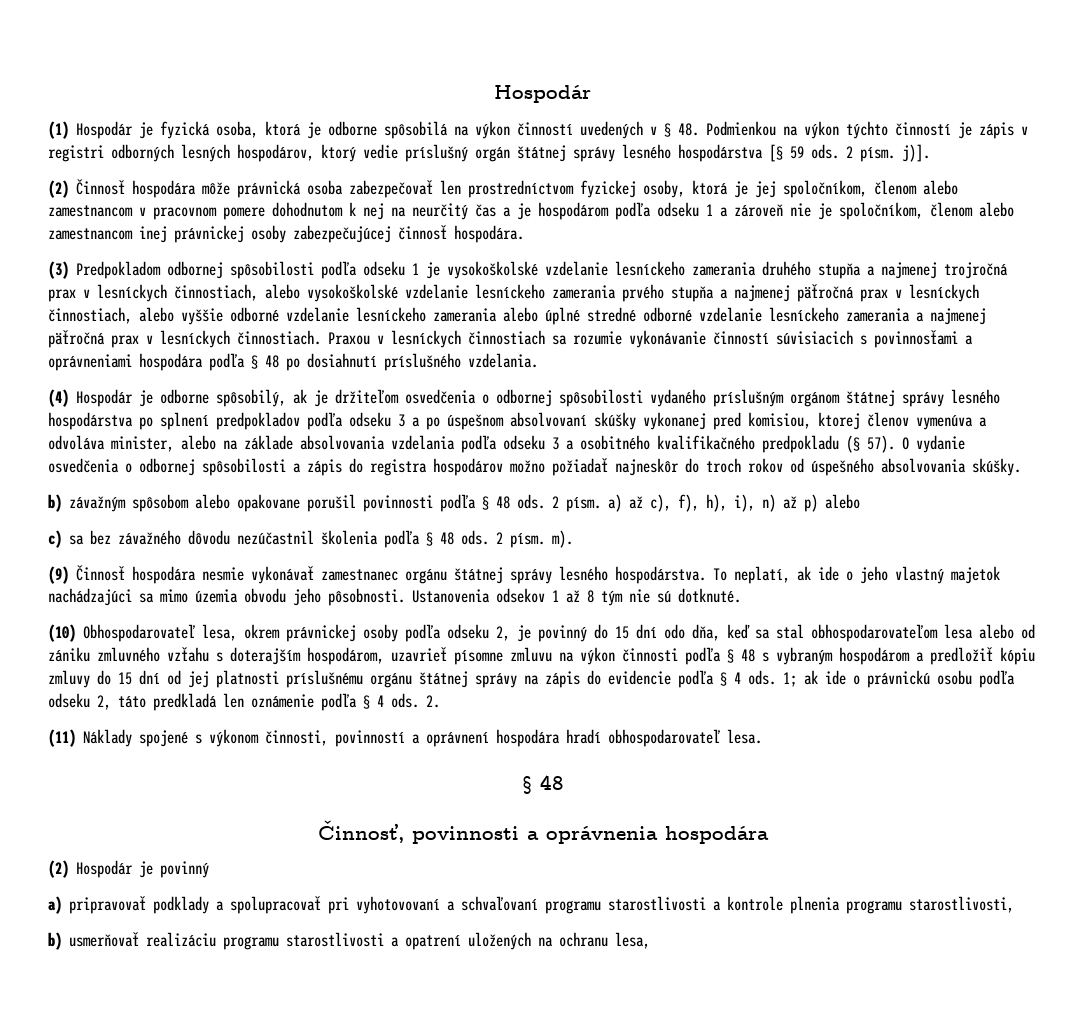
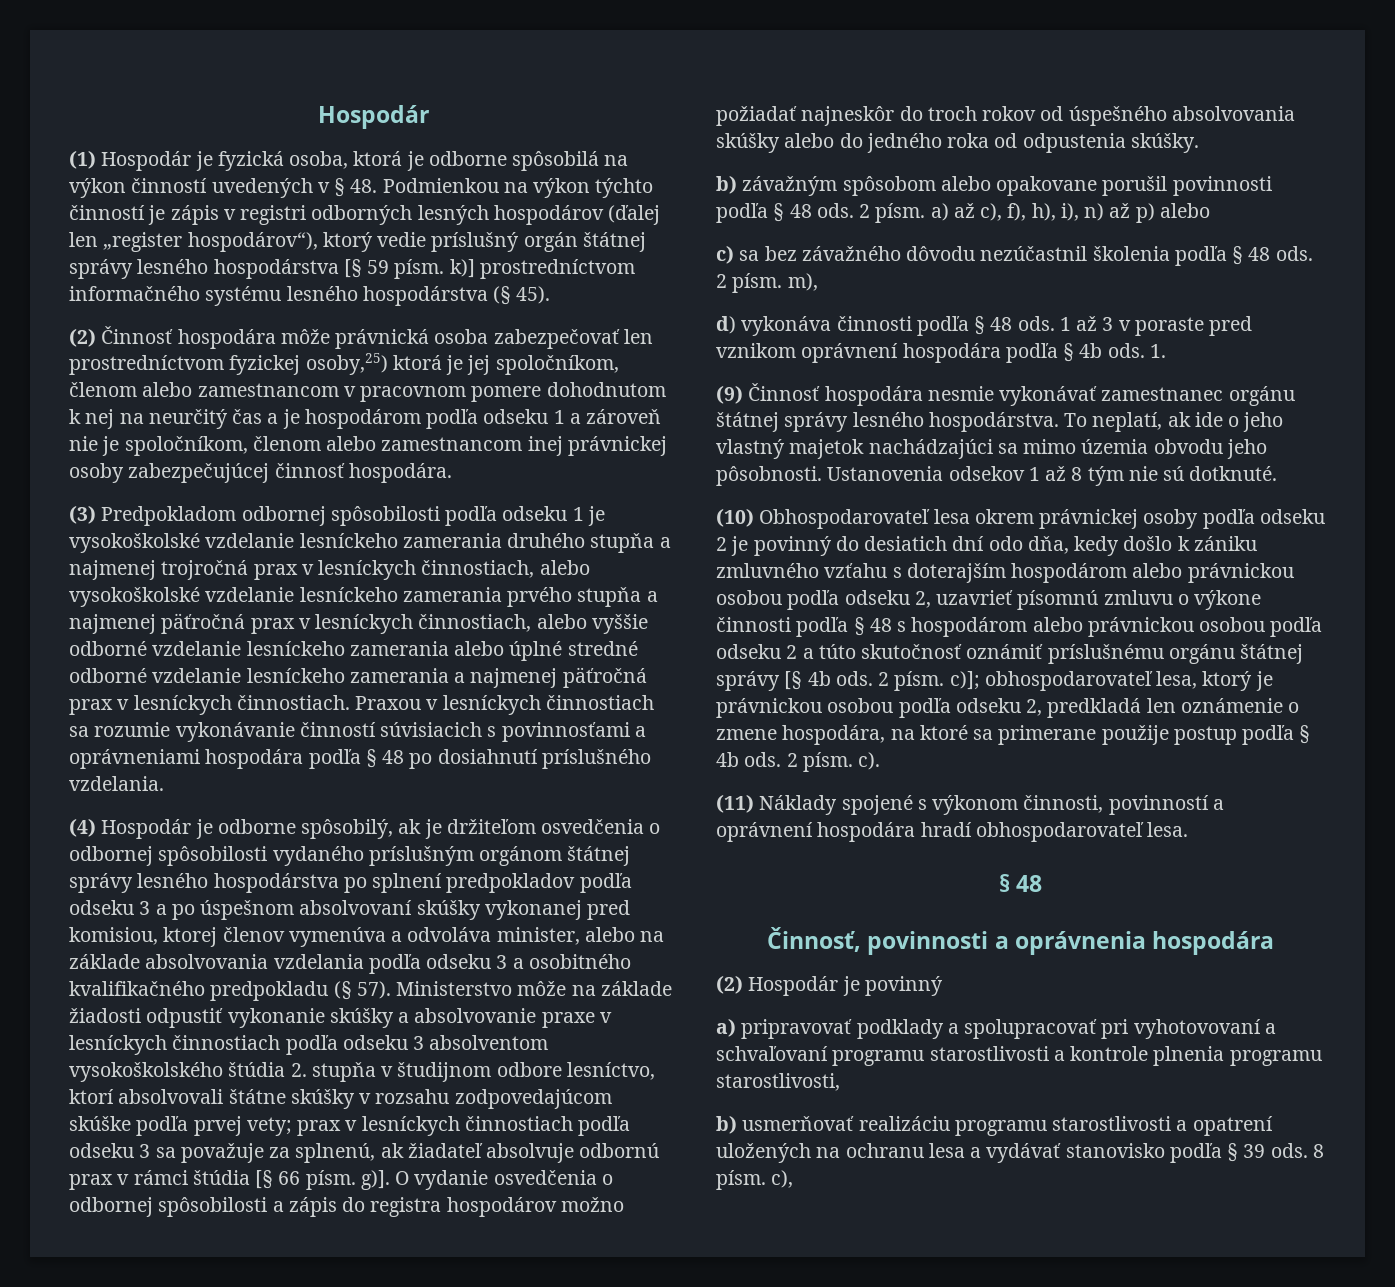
- (1) Hospodár je fyzická osoba, ktorá je odborne spôsobilá na výkon činností uvedených v § 48. Podmienkou na výkon týchto činností je zápis v registri odborných lesných hospodárov, ktorý vedie príslušný orgán štátnej správy lesného hospodárstva [§ 59 ods. 2 písm. j)].
+ (1) Hospodár je fyzická osoba, ktorá je odborne spôsobilá na výkon činností uvedených v § 48. Podmienkou na výkon týchto činností je zápis v registri odborných lesných hospodárov (ďalej len „register hospodárov“), ktorý vedie príslušný orgán štátnej správy lesného hospodárstva [§ 59 písm. k)] prostredníctvom informačného systému lesného hospodárstva (§ 45).
- (2) Činnosť hospodára môže právnická osoba zabezpečovať len prostredníctvom fyzickej osoby, ktorá je jej spoločníkom, členom alebo zamestnancom v pracovnom pomere dohodnutom k nej na neurčitý čas a je hospodárom podľa odseku 1 a zároveň nie je spoločníkom, členom alebo zamestnancom inej právnickej osoby zabezpečujúcej činnosť hospodára.
+ (2) Činnosť hospodára môže právnická osoba zabezpečovať len prostredníctvom fyzickej osoby,25) ktorá je jej spoločníkom, členom alebo zamestnancom v pracovnom pomere dohodnutom k nej na neurčitý čas a je hospodárom podľa odseku 1 a zároveň nie je spoločníkom, členom alebo zamestnancom inej právnickej osoby zabezpečujúcej činnosť hospodára.
+ Ministerstvo môže na základe žiadosti odpustiť vykonanie skúšky a absolvovanie praxe v lesníckych činnostiach podľa odseku 3 absolventom vysokoškolského štúdia 2. stupňa v študijnom odbore lesníctvo, ktorí absolvovali štátne skúšky v rozsahu zodpovedajúcom skúške podľa prvej vety; prax v lesníckych činnostiach podľa odseku 3 sa považuje za splnenú, ak žiadateľ absolvuje odbornú prax v rámci štúdia [§ 66 písm. g)].
- O vydanie osvedčenia o odbornej spôsobilosti a zápis do registra hospodárov možno požiadať najneskôr do troch rokov od úspešného absolvovania skúšky.
+ O vydanie osvedčenia o odbornej spôsobilosti a zápis do registra hospodárov možno požiadať najneskôr do troch rokov od úspešného absolvovania skúšky alebo do jedného roka od odpustenia skúšky.
- 2 písm. m).
+ 2 písm. m),
+ d) vykonáva činnosti podľa § 48 ods. 1 až 3 v poraste pred vznikom oprávnení hospodára podľa § 4b ods. 1.
- (10) Obhospodarovateľ lesa, okrem právnickej osoby podľa odseku 2, je povinný do 15 dní odo dňa, keď sa stal obhospodarovateľom lesa alebo od zániku zmluvného vzťahu s doterajším hospodárom, uzavrieť písomne zmluvu na výkon činnosti podľa § 48 s vybraným hospodárom a predložiť kópiu zmluvy do 15 dní od jej platnosti príslušnému orgánu štátnej správy na zápis do evidencie podľa § 4 ods. 1; ak ide o právnickú osobu podľa odseku 2, táto predkladá len oznámenie podľa § 4 ods. 2.
+ (10) Obhospodarovateľ lesa okrem právnickej osoby podľa odseku 2 je povinný do desiatich dní odo dňa, kedy došlo k zániku zmluvného vzťahu s doterajším hospodárom alebo právnickou osobou podľa odseku 2, uzavrieť písomnú zmluvu o výkone činnosti podľa § 48 s hospodárom alebo právnickou osobou podľa odseku 2 a túto skutočnosť oznámiť príslušnému orgánu štátnej správy [§ 4b ods. 2 písm. c)]; obhospodarovateľ lesa, ktorý je právnickou osobou podľa odseku 2, predkladá len oznámenie o zmene hospodára, na ktoré sa primerane použije postup podľa § 4b ods. 2 písm. c).
- b) usmerňovať realizáciu programu starostlivosti a opatrení uložených na ochranu lesa,
+ b) usmerňovať realizáciu programu starostlivosti a opatrení uložených na ochranu lesa a vydávať stanovisko podľa § 39 ods. 8 písm. c),

